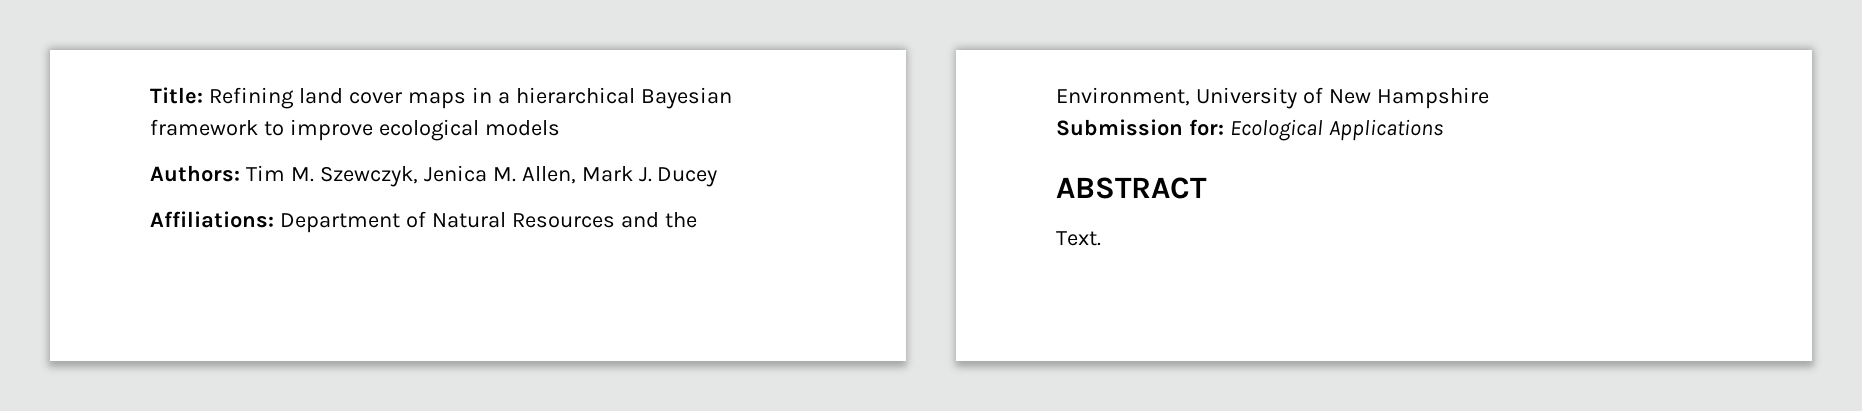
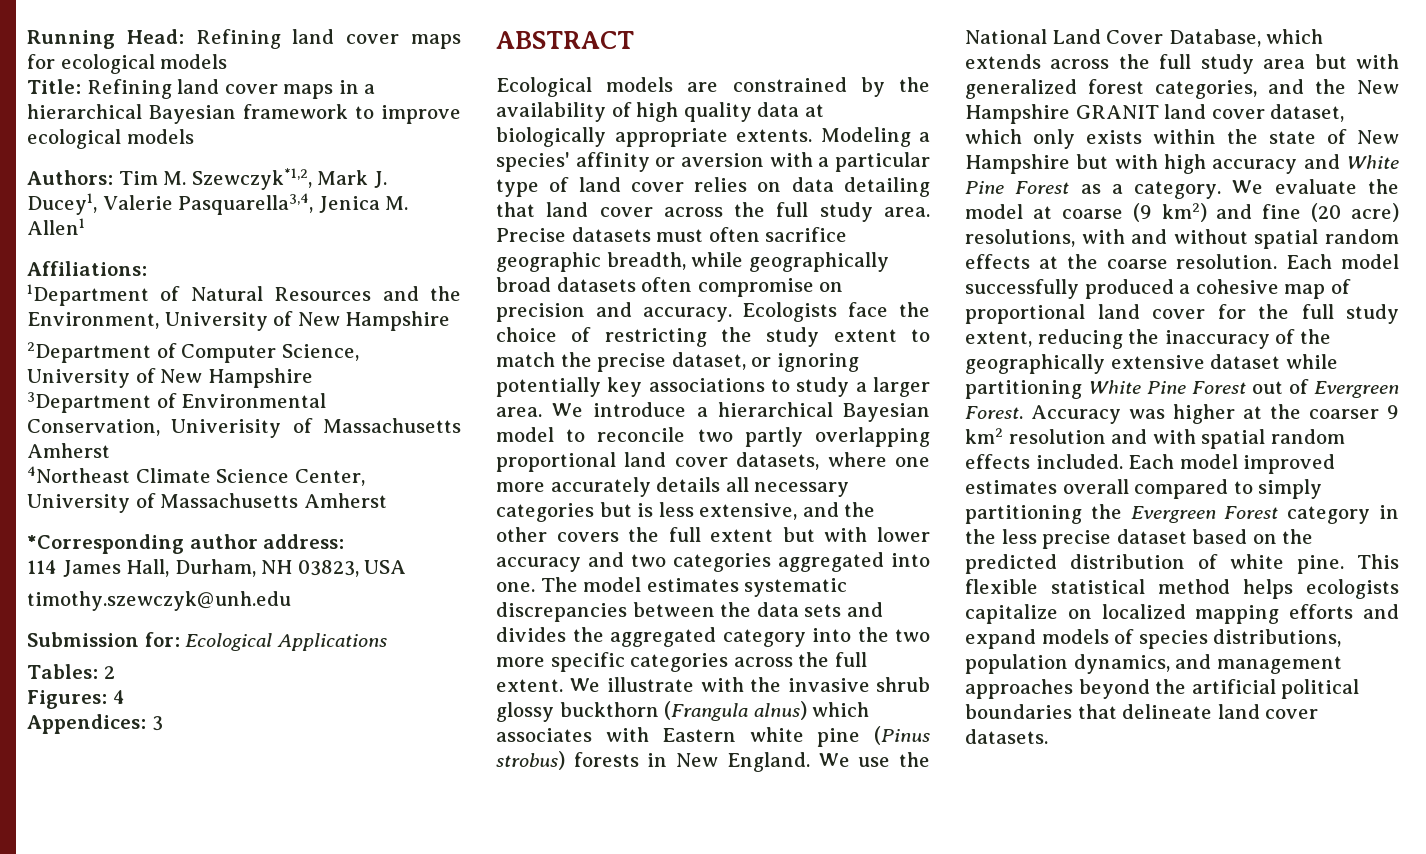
+ Running Head: Refining land cover maps for ecological models
- Authors: Tim M. Szewczyk, Jenica M. Allen, Mark J. Ducey
+ Authors: Tim M. Szewczyk*1,2, Mark J. Ducey1, Valerie Pasquarella3,4, Jenica M. Allen1
- Affiliations: Department of Natural Resources and the Environment, University of New Hampshire
+ Affiliations:
+ 1Department of Natural Resources and the Environment, University of New Hampshire
+ 2Department of Computer Science, University of New Hampshire
+ 3Department of Environmental Conservation, Univerisity of Massachusetts Amherst
+ 4Northeast Climate Science Center, University of Massachusetts Amherst
+ *Corresponding author address:
+ 114 James Hall, Durham, NH 03823, USA
+ timothy.szewczyk@unh.edu
  Submission for: Ecological Applications
+ Tables: 2
+ Figures: 4
+ Appendices: 3
  ABSTRACT
- Text.
+ Ecological models are constrained by the availability of high quality data at biologically appropriate extents. Modeling a species' affinity or aversion with a particular type of land cover relies on data detailing that land cover across the full study area. Precise datasets must often sacrifice geographic breadth, while geographically broad datasets often compromise on precision and accuracy. Ecologists face the choice of restricting the study extent to match the precise dataset, or ignoring potentially key associations to study a larger area. We introduce a hierarchical Bayesian model to reconcile two partly overlapping proportional land cover datasets, where one more accurately details all necessary categories but is less extensive, and the other covers the full extent but with lower accuracy and two categories aggregated into one. The model estimates systematic discrepancies between the data sets and divides the aggregated category into the two more specific categories across the full extent. We illustrate with the invasive shrub glossy buckthorn (Frangula alnus) which associates with Eastern white pine (Pinus strobus) forests in New England. We use the National Land Cover Database, which extends across the full study area but with generalized forest categories, and the New Hampshire GRANIT land cover dataset, which only exists within the state of New Hampshire but with high accuracy and White Pine Forest as a category. We evaluate the model at coarse (9 km2) and fine (20 acre) resolutions, with and without spatial random effects at the coarse resolution. Each model successfully produced a cohesive map of proportional land cover for the full study extent, reducing the inaccuracy of the geographically extensive dataset while partitioning White Pine Forest out of Evergreen Forest. Accuracy was higher at the coarser 9 km2 resolution and with spatial random effects included. Each model improved estimates overall compared to simply partitioning the Evergreen Forest category in the less precise dataset based on the predicted distribution of white pine. This flexible statistical method helps ecologists capitalize on localized mapping efforts and expand models of species distributions, population dynamics, and management approaches beyond the artificial political boundaries that delineate land cover datasets.

